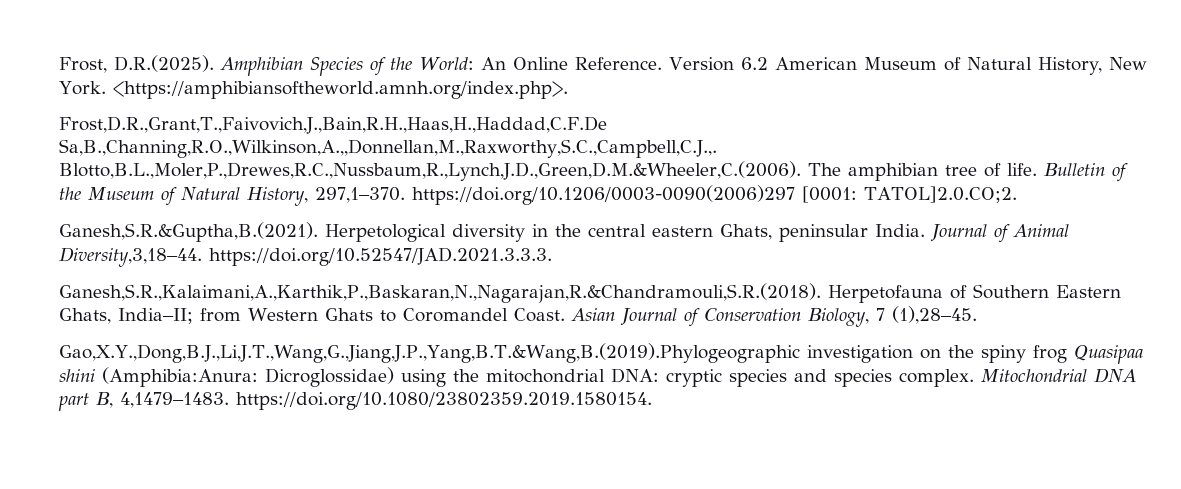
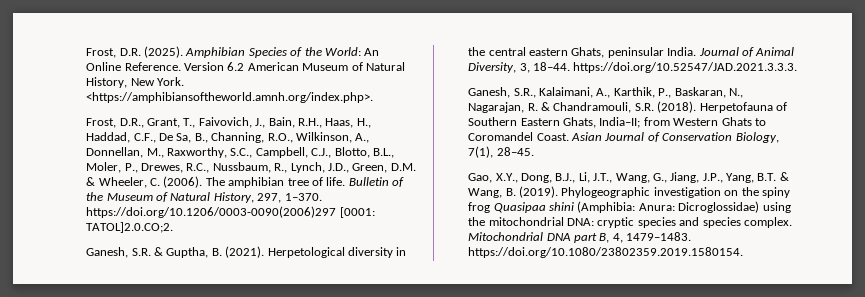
- Frost, D.R.(2025). Amphibian Species of the World: An Online Reference.
+ Frost, D.R. (2025). Amphibian Species of the World: An Online Reference.
- Frost,D.R.,Grant,T.,Faivovich,J.,Bain,R.H.,Haas,H.,Haddad,C.F.De Sa,B.,Channing,R.O.,Wilkinson,A.,,Donnellan,M.,Raxworthy,S.C.,Campbell,C.J.,. Blotto,B.L.,Moler,P.,Drewes,R.C.,Nussbaum,R.,Lynch,J.D.,Green,D.M.&Wheeler,C.(2006). The amphibian tree of life.
+ Frost, D.R., Grant, T., Faivovich, J., Bain, R.H., Haas, H., Haddad, C.F., De Sa, B., Channing, R.O., Wilkinson, A., Donnellan, M., Raxworthy, S.C., Campbell, C.J., Blotto, B.L., Moler, P., Drewes, R.C., Nussbaum, R., Lynch, J.D., Green, D.M. & Wheeler, C. (2006). The amphibian tree of life.
- Bulletin of the Museum of Natural History, 297,1–370. https://doi.org/10.1206/0003-0090(2006)297 [0001: TATOL]2.0.CO;2.
+ Bulletin of the Museum of Natural History, 297, 1–370. https://doi.org/10.1206/0003-0090(2006)297 [0001: TATOL]2.0.CO;2.
- Ganesh,S.R.&Guptha,B.(2021). Herpetological diversity in the central eastern Ghats, peninsular India.
+ Ganesh, S.R. & Guptha, B. (2021). Herpetological diversity in the central eastern Ghats, peninsular India.
- Journal of Animal Diversity,3,18–44. https://doi.org/10.52547/JAD.2021.3.3.3.
- Ganesh,S.R.,Kalaimani,A.,Karthik,P.,Baskaran,N.,Nagarajan,R.&Chandramouli,S.R.(2018). Herpetofauna of Southern Eastern Ghats, India–II; from Western Ghats to Coromandel Coast.
+ Journal of Animal Diversity, 3, 18–44. https://doi.org/10.52547/JAD.2021.3.3.3.
+ Ganesh, S.R., Kalaimani, A., Karthik, P., Baskaran, N., Nagarajan, R. & Chandramouli, S.R. (2018). Herpetofauna of Southern Eastern Ghats, India–II; from Western Ghats to Coromandel Coast.
- Asian Journal of Conservation Biology, 7 (1),28–45.
- Gao,X.Y.,Dong,B.J.,Li,J.T.,Wang,G.,Jiang,J.P.,Yang,B.T.&Wang,B.(2019).Phylogeographic investigation on the spiny frog Quasipaa shini (Amphibia:Anura: Dicroglossidae) using the mitochondrial DNA: cryptic species and species complex.
+ Asian Journal of Conservation Biology, 7(1), 28–45.
+ Gao, X.Y., Dong, B.J., Li, J.T., Wang, G., Jiang, J.P., Yang, B.T. & Wang, B. (2019). Phylogeographic investigation on the spiny frog Quasipaa shini (Amphibia: Anura: Dicroglossidae) using the mitochondrial DNA: cryptic species and species complex.
- Mitochondrial DNA part B, 4,1479–1483. https://doi.org/10.1080/23802359.2019.1580154.
+ Mitochondrial DNA part B, 4, 1479–1483. https://doi.org/10.1080/23802359.2019.1580154.

